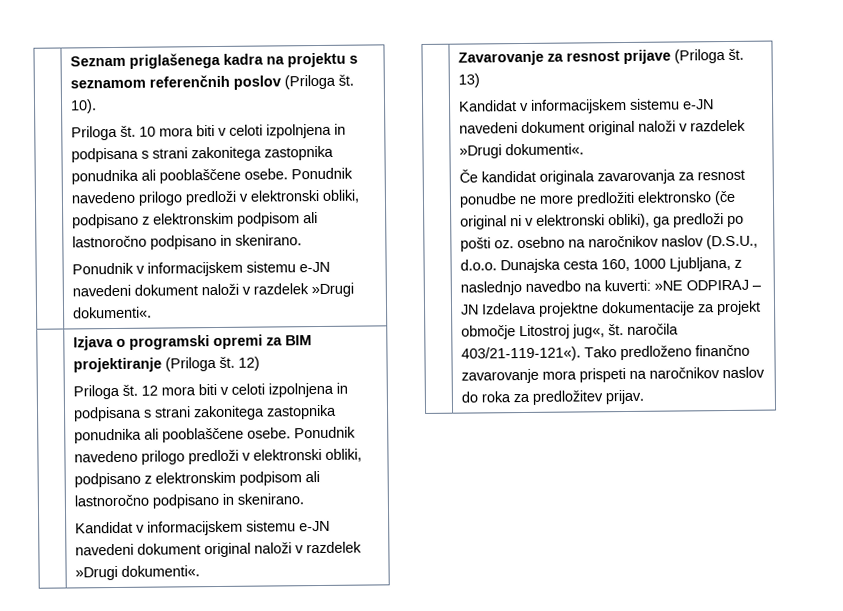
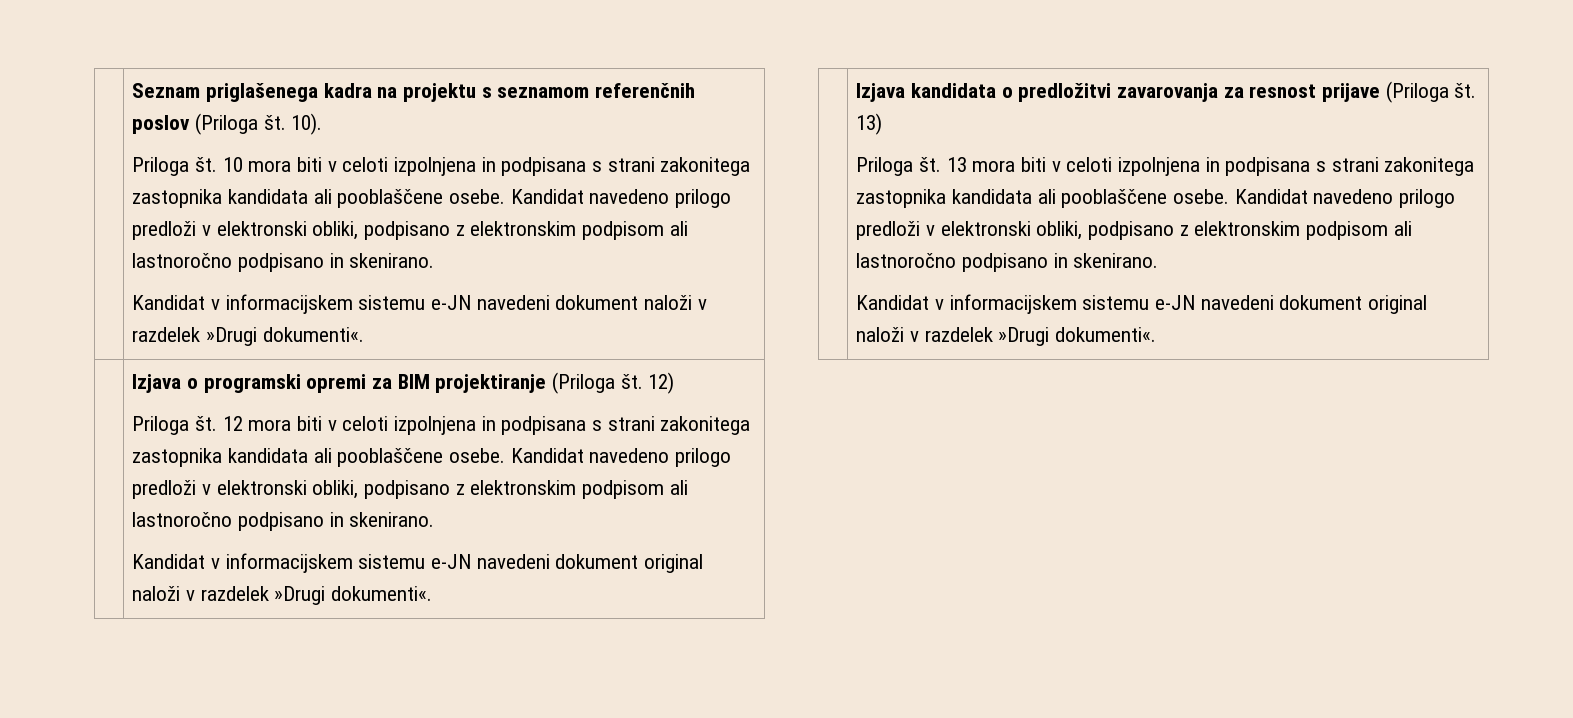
- 10 mora biti v celoti izpolnjena in podpisana s strani zakonitega zastopnika ponudnika ali pooblaščene osebe. Ponudnik navedeno prilogo predloži v elektronski obliki, podpisano z elektronskim podpisom ali lastnoročno podpisano in skenirano.
+ 10 mora biti v celoti izpolnjena in podpisana s strani zakonitega zastopnika kandidata ali pooblaščene osebe. Kandidat navedeno prilogo predloži v elektronski obliki, podpisano z elektronskim podpisom ali lastnoročno podpisano in skenirano.
- Ponudnik v informacijskem sistemu e-JN navedeni dokument naloži v razdelek »Drugi dokumenti«.
+ Kandidat v informacijskem sistemu e-JN navedeni dokument naloži v razdelek »Drugi dokumenti«.
- 12 mora biti v celoti izpolnjena in podpisana s strani zakonitega zastopnika ponudnika ali pooblaščene osebe. Ponudnik navedeno prilogo predloži v elektronski obliki, podpisano z elektronskim podpisom ali lastnoročno podpisano in skenirano.
+ 12 mora biti v celoti izpolnjena in podpisana s strani zakonitega zastopnika kandidata ali pooblaščene osebe. Kandidat navedeno prilogo predloži v elektronski obliki, podpisano z elektronskim podpisom ali lastnoročno podpisano in skenirano.
- Zavarovanje za resnost prijave (Priloga št.
+ Izjava kandidata o predložitvi zavarovanja za resnost prijave (Priloga št.
+ Priloga št. 13 mora biti v celoti izpolnjena in podpisana s strani zakonitega zastopnika kandidata ali pooblaščene osebe. Kandidat navedeno prilogo predloži v elektronski obliki, podpisano z elektronskim podpisom ali lastnoročno podpisano in skenirano.
- Če kandidat originala zavarovanja za resnost ponudbe ne more predložiti elektronsko (če original ni v elektronski obliki), ga predloži po pošti oz. osebno na naročnikov naslov (D.S.U., d.o.o. Dunajska cesta 160, 1000 Ljubljana, z naslednjo navedbo na kuverti: »NE ODPIRAJ – JN Izdelava projektne dokumentacije za projekt območje Litostroj jug«, št. naročila 403/21-119-121«). Tako predloženo finančno zavarovanje mora prispeti na naročnikov naslov do roka za predložitev prijav.

